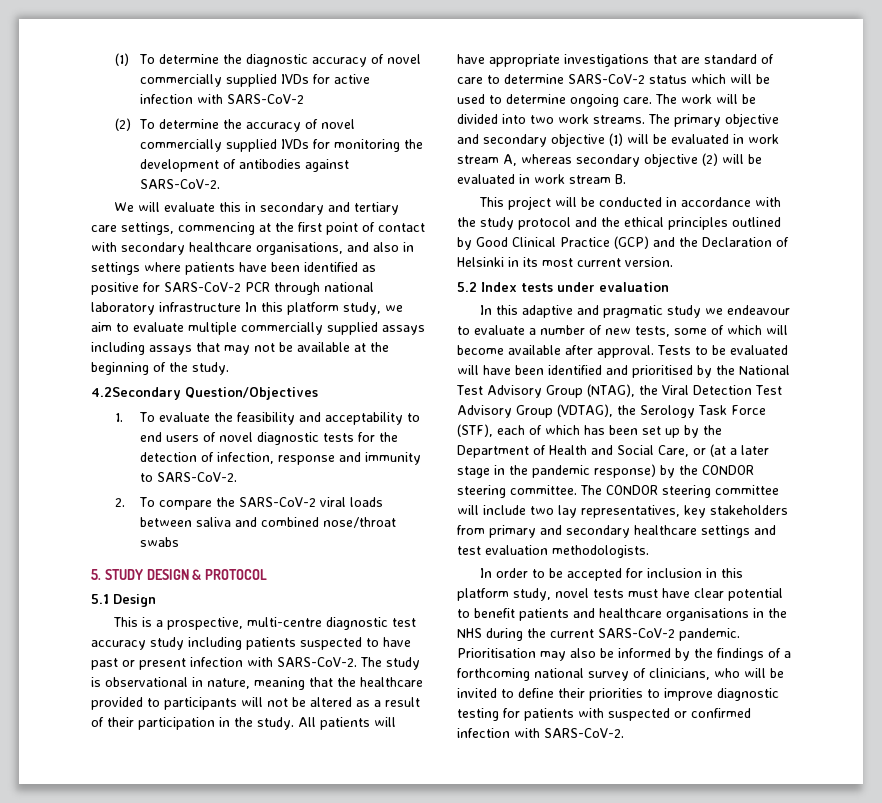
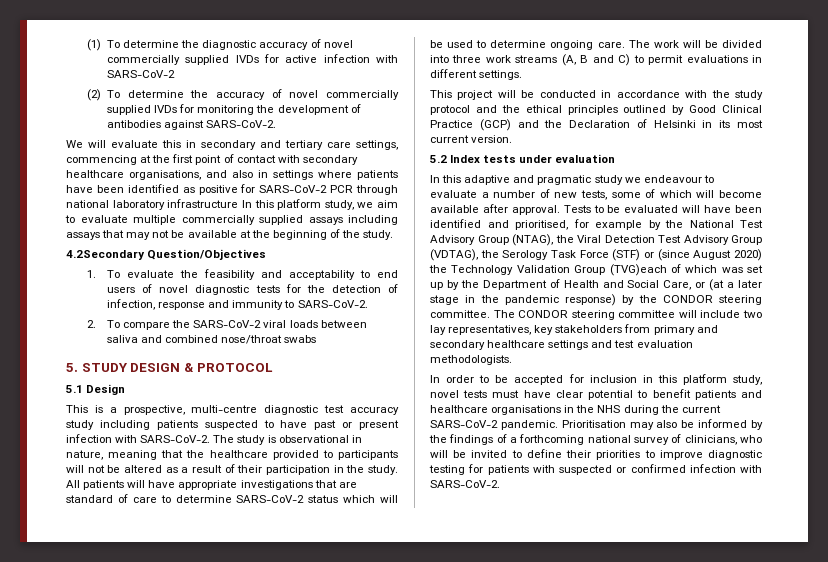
- The work will be divided into two work streams. The primary objective and secondary objective (1) will be evaluated in work stream A, whereas secondary objective (2) will be evaluated in work stream B.
+ The work will be divided into three work streams (A, B and C) to permit evaluations in different settings.
- Tests to be evaluated will have been identified and prioritised by the National Test Advisory Group (NTAG), the Viral Detection Test Advisory Group (VDTAG), the Serology Task Force (STF), each of which has been set up by the Department of Health and Social Care, or (at a later stage in the pandemic response) by the CONDOR steering committee.
+ Tests to be evaluated will have been identified and prioritised, for example by the National Test Advisory Group (NTAG), the Viral Detection Test Advisory Group (VDTAG), the Serology Task Force (STF) or (since August 2020) the Technology Validation Group (TVG)each of which was set up by the Department of Health and Social Care, or (at a later stage in the pandemic response) by the CONDOR steering committee.

